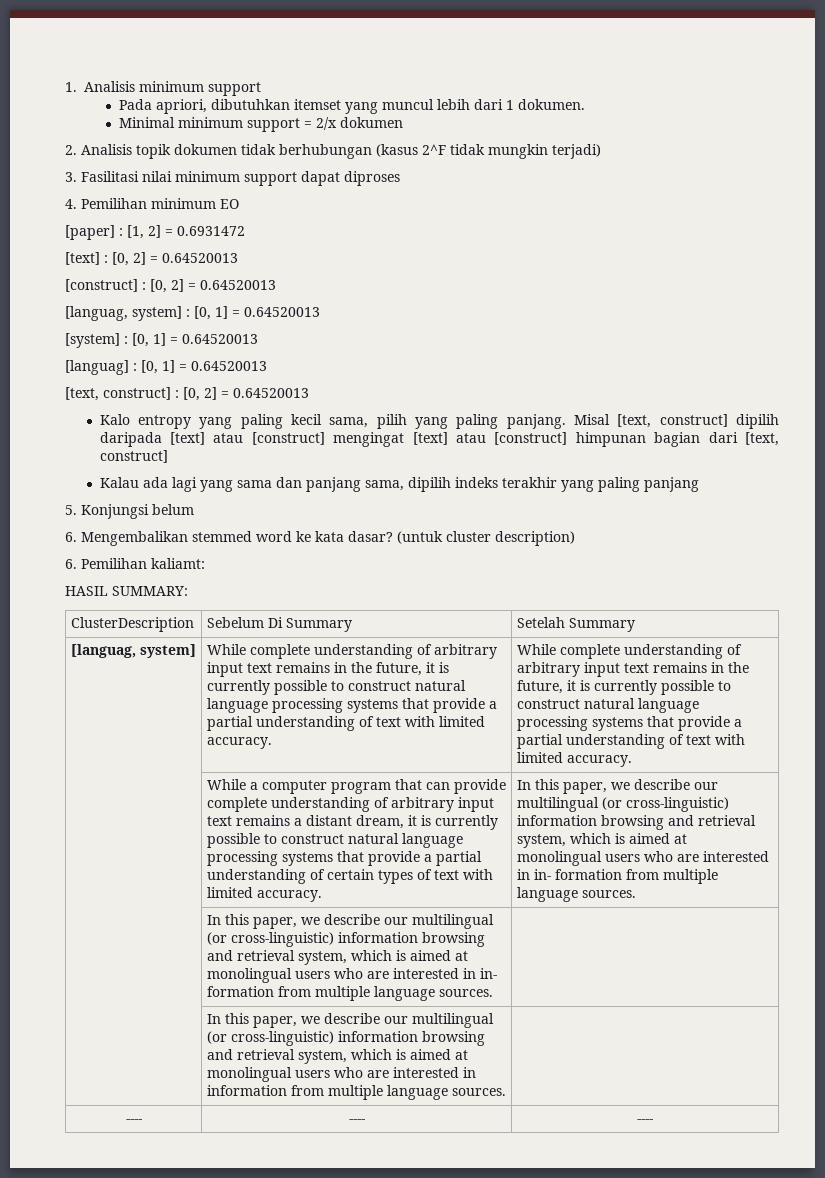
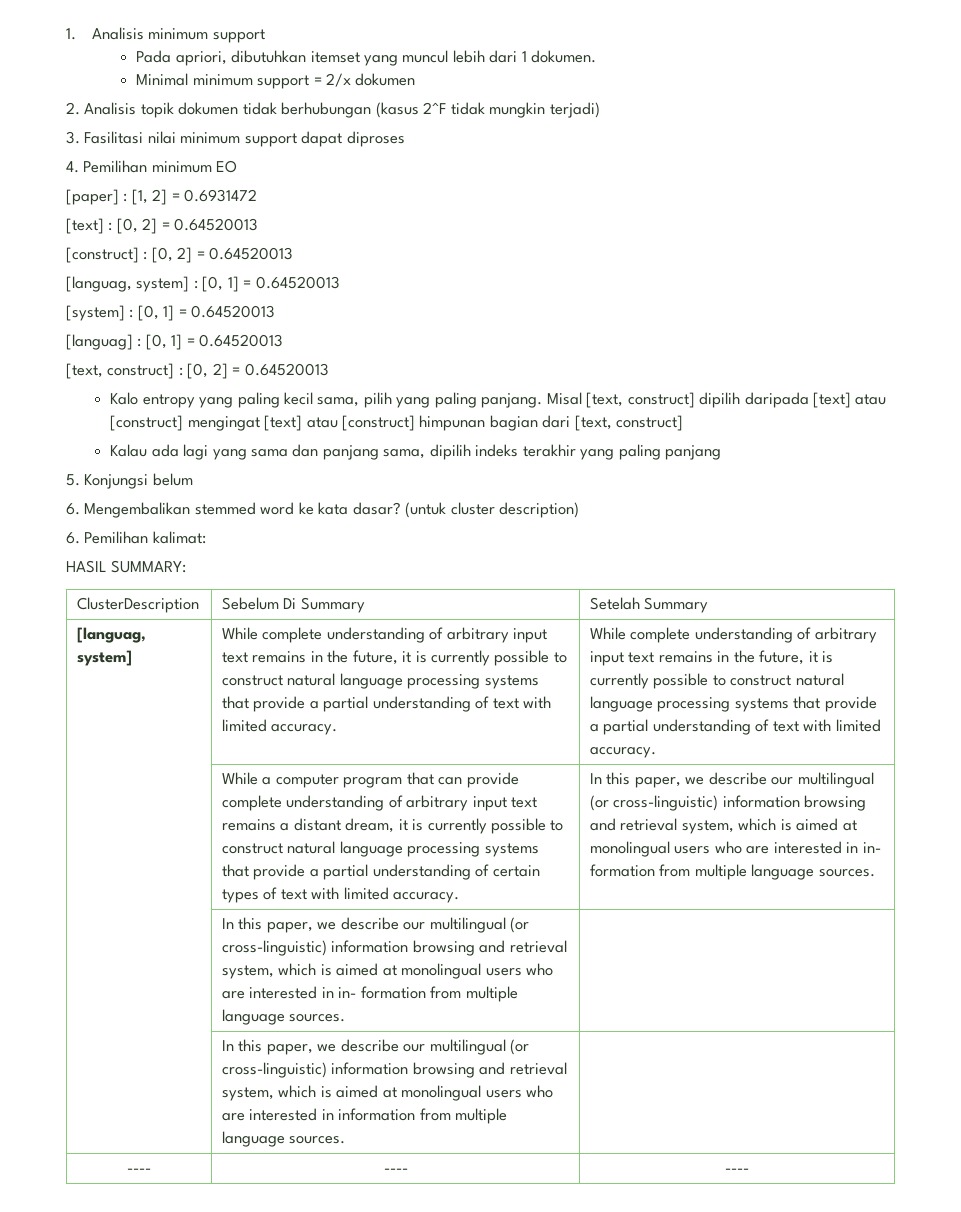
- 6. Pemilihan kaliamt:
+ 6. Pemilihan kalimat:

